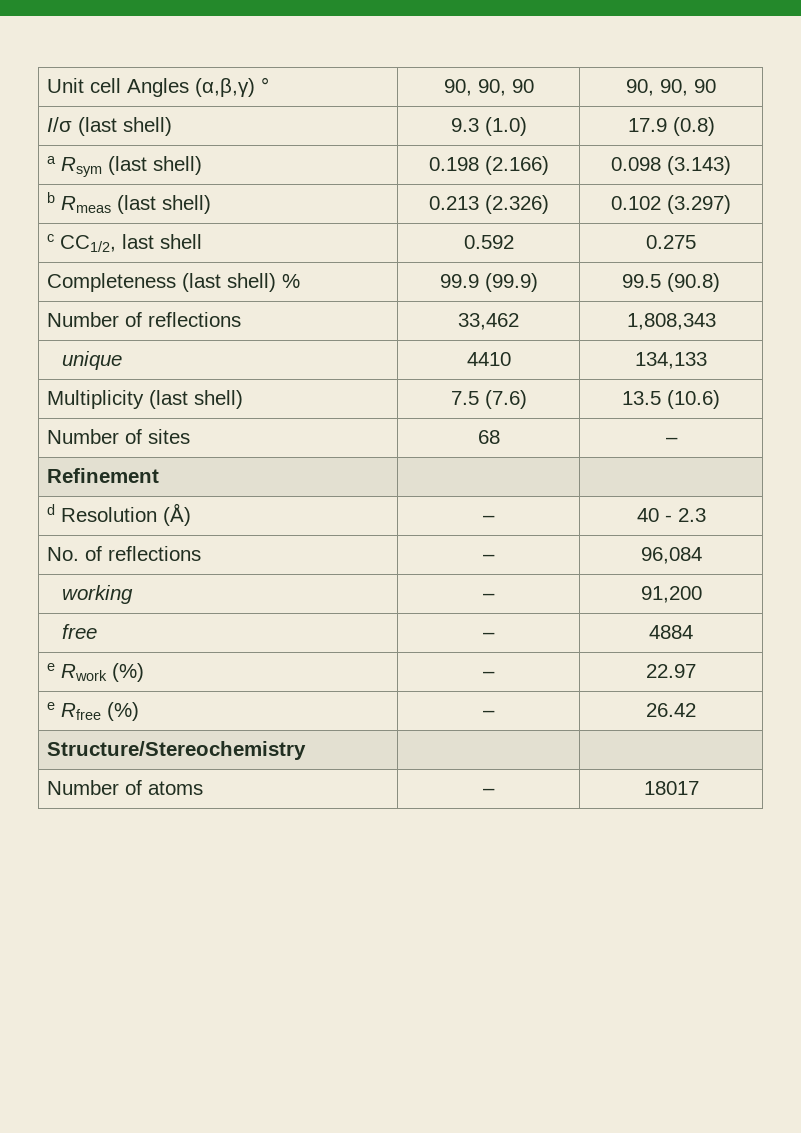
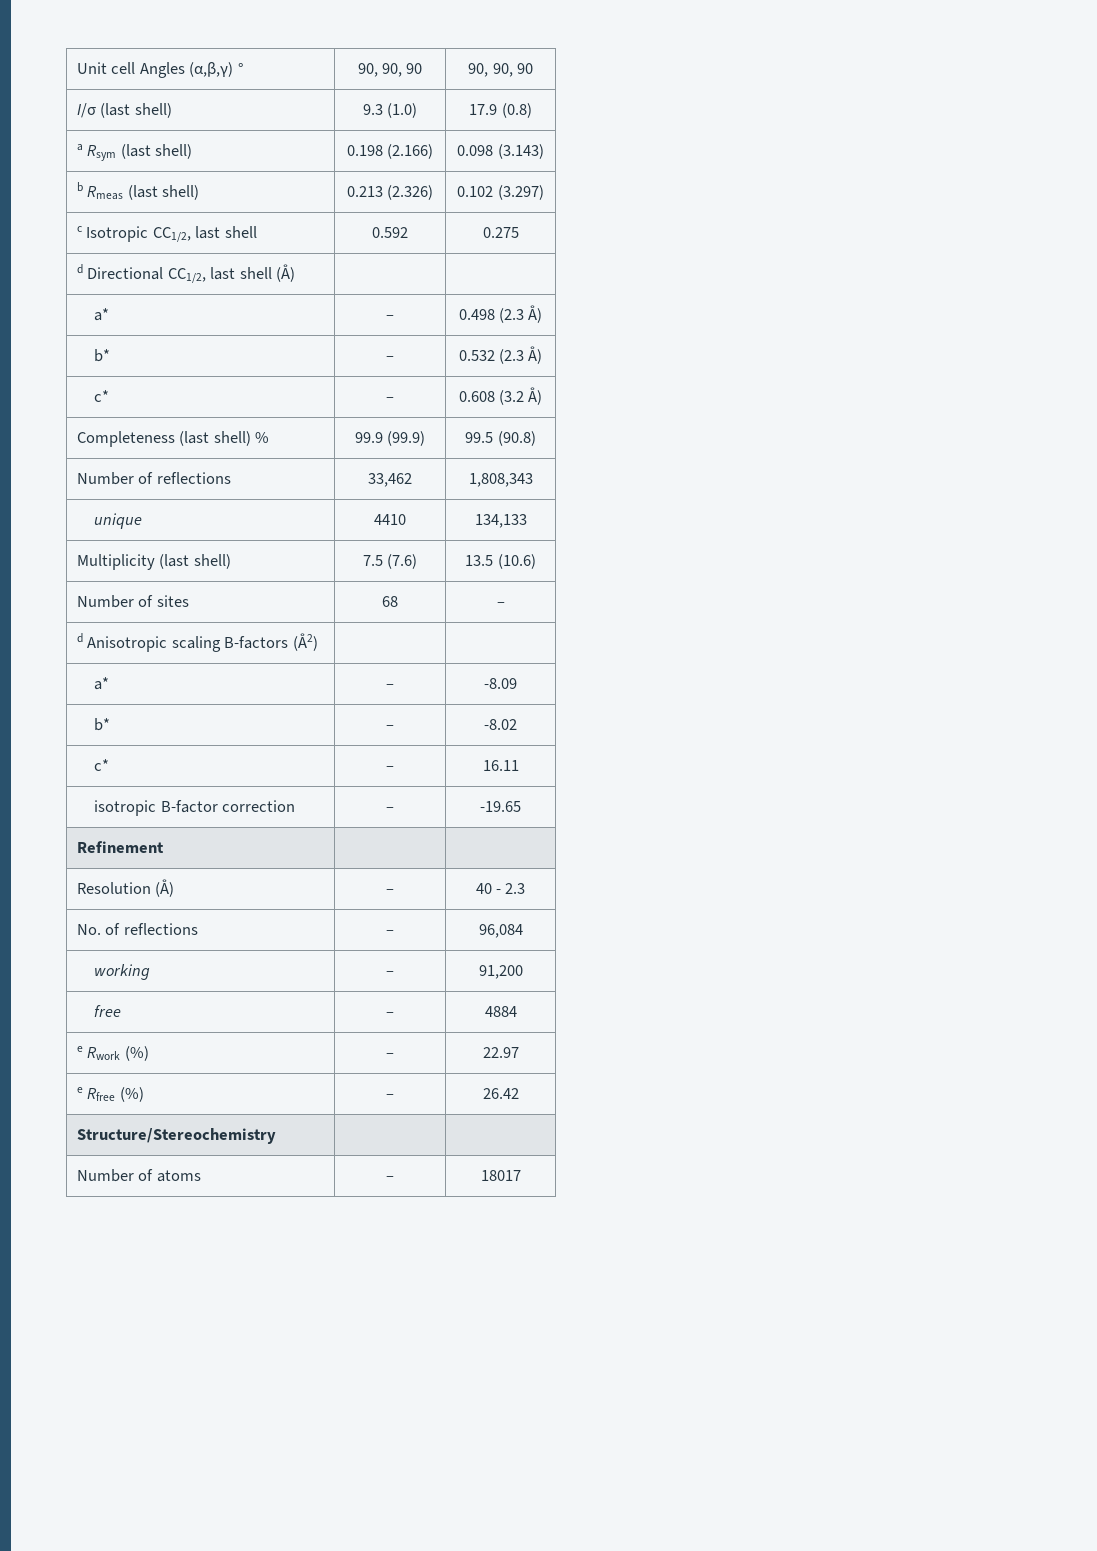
- c CC1/2, last shell | 0.592 | 0.275
+ c Isotropic CC1/2, last shell | 0.592 | 0.275
+ d Directional CC1/2, last shell (Å) | |
+ a* | – | 0.498 (2.3 Å)
+ b* | – | 0.532 (2.3 Å)
+ c* | – | 0.608 (3.2 Å)
+ d Anisotropic scaling B-factors (Å2) | |
+ a* | – | -8.09
+ b* | – | -8.02
+ c* | – | 16.11
+ isotropic B-factor correction | – | -19.65
- d Resolution (Å) | – | 40 - 2.3
+ Resolution (Å) | – | 40 - 2.3

